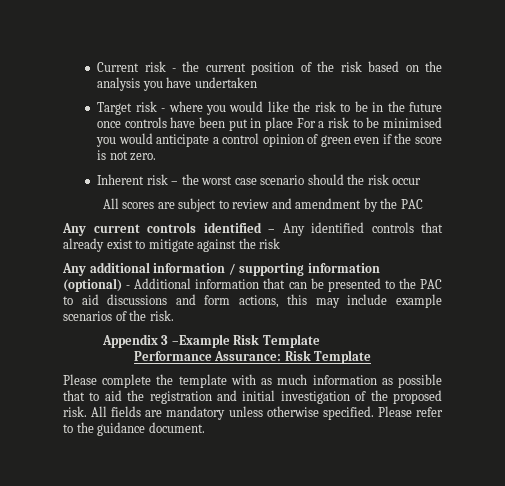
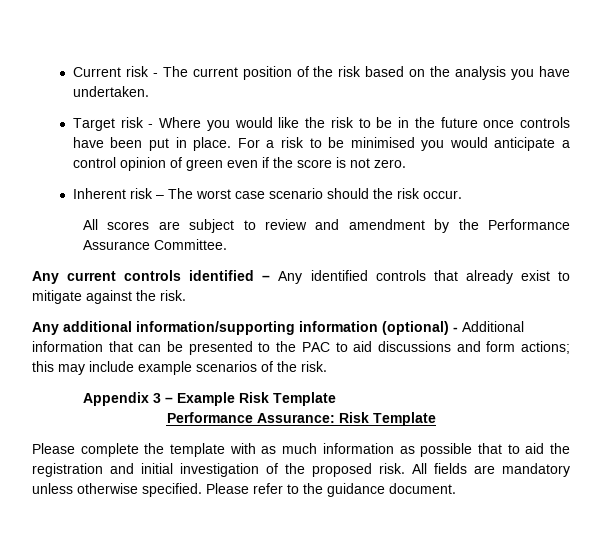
- Current risk - the current position of the risk based on the analysis you have undertaken
+ Current risk - The current position of the risk based on the analysis you have undertaken.
- Target risk - where you would like the risk to be in the future once controls have been put in place For a risk to be minimised you would anticipate a control opinion of green even if the score is not zero.
+ Target risk - Where you would like the risk to be in the future once controls have been put in place. For a risk to be minimised you would anticipate a control opinion of green even if the score is not zero.
- Inherent risk – the worst case scenario should the risk occur
+ Inherent risk – The worst case scenario should the risk occur.
- All scores are subject to review and amendment by the PAC
+ All scores are subject to review and amendment by the Performance Assurance Committee.
- Any current controls identified – Any identified controls that already exist to mitigate against the risk
+ Any current controls identified – Any identified controls that already exist to mitigate against the risk.
- Any additional information / supporting information (optional) - Additional information that can be presented to the PAC to aid discussions and form actions, this may include example scenarios of the risk.
+ Any additional information/supporting information (optional) - Additional information that can be presented to the PAC to aid discussions and form actions; this may include example scenarios of the risk.
- Appendix 3 –Example Risk Template
+ Appendix 3 – Example Risk Template

